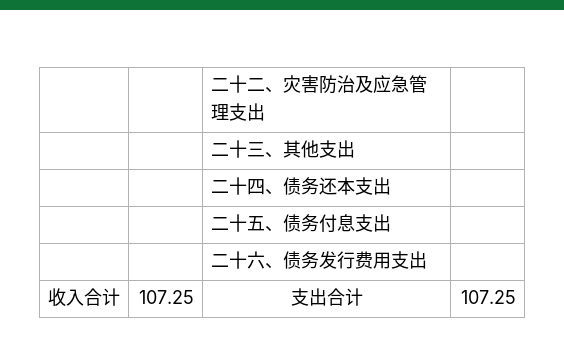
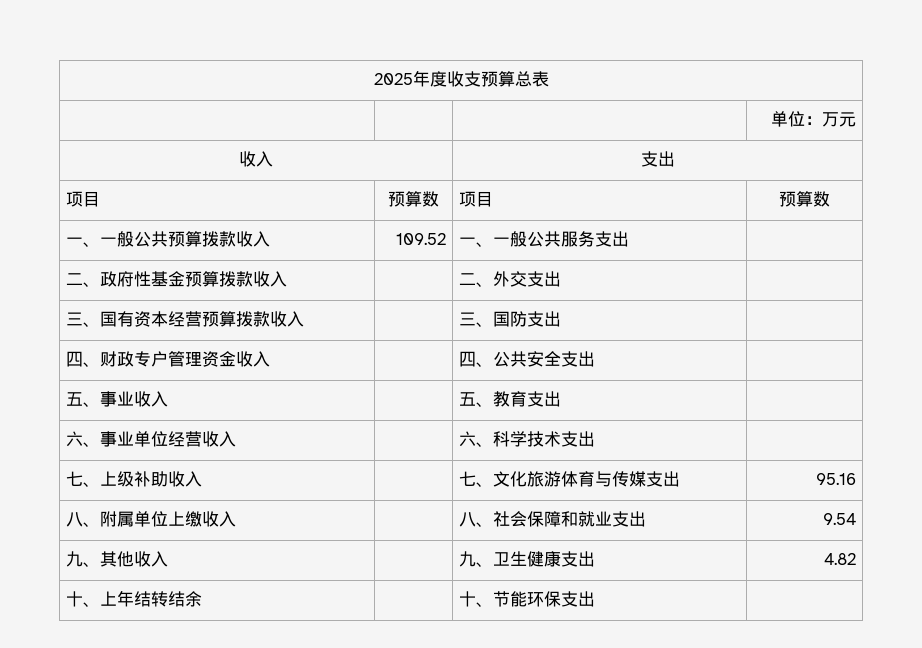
- | | 二十二、灾害防治及应急管理支出 |
- | | 二十三、其他支出 |
- | | 二十四、债务还本支出 |
- | | 二十五、债务付息支出 |
- | | 二十六、债务发行费用支出 |
- 收入合计 | 107.25 | 支出合计 | 107.25
+ 2025年度收支预算总表
+ | | | 单位：万元
+ 收入 | 支出
+ 项目 | 预算数 | 项目 | 预算数
+ 一、一般公共预算拨款收入 | 109.52 | 一、一般公共服务支出 |
+ 二、政府性基金预算拨款收入 | | 二、外交支出 |
+ 三、国有资本经营预算拨款收入 | | 三、国防支出 |
+ 四、财政专户管理资金收入 | | 四、公共安全支出 |
+ 五、事业收入 | | 五、教育支出 |
+ 六、事业单位经营收入 | | 六、科学技术支出 |
+ 七、上级补助收入 | | 七、文化旅游体育与传媒支出 | 95.16
+ 八、附属单位上缴收入 | | 八、社会保障和就业支出 | 9.54
+ 九、其他收入 | | 九、卫生健康支出 | 4.82
+ 十、上年结转结余 | | 十、节能环保支出 |

